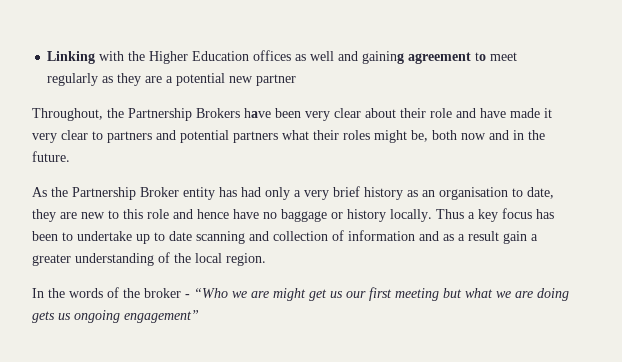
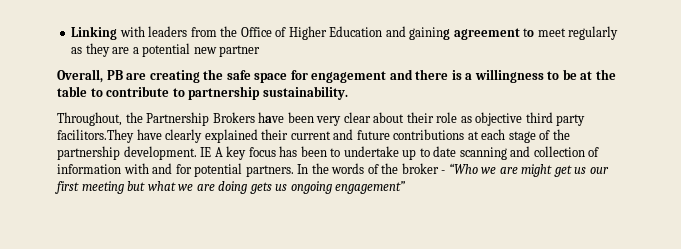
- Linking with the Higher Education offices as well and gaining agreement to meet regularly as they are a potential new partner
+ Linking with leaders from the Office of Higher Education and gaining agreement to meet regularly as they are a potential new partner
+ Overall, PB are creating the safe space for engagement and there is a willingness to be at the table to contribute to partnership sustainability.
- Throughout, the Partnership Brokers have been very clear about their role and have made it very clear to partners and potential partners what their roles might be, both now and in the future.
- As the Partnership Broker entity has had only a very brief history as an organisation to date, they are new to this role and hence have no baggage or history locally. Thus a key focus has been to undertake up to date scanning and collection of information and as a result gain a greater understanding of the local region.
- In the words of the broker - “Who we are might get us our first meeting but what we are doing gets us ongoing engagement”
+ Throughout, the Partnership Brokers have been very clear about their role as objective third party facilitors.They have clearly explained their current and future contributions at each stage of the partnership development. IE A key focus has been to undertake up to date scanning and collection of information with and for potential partners. In the words of the broker - “Who we are might get us our first meeting but what we are doing gets us ongoing engagement”

